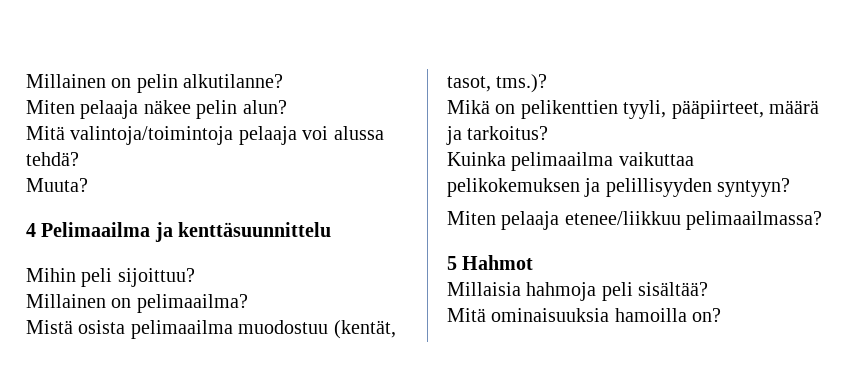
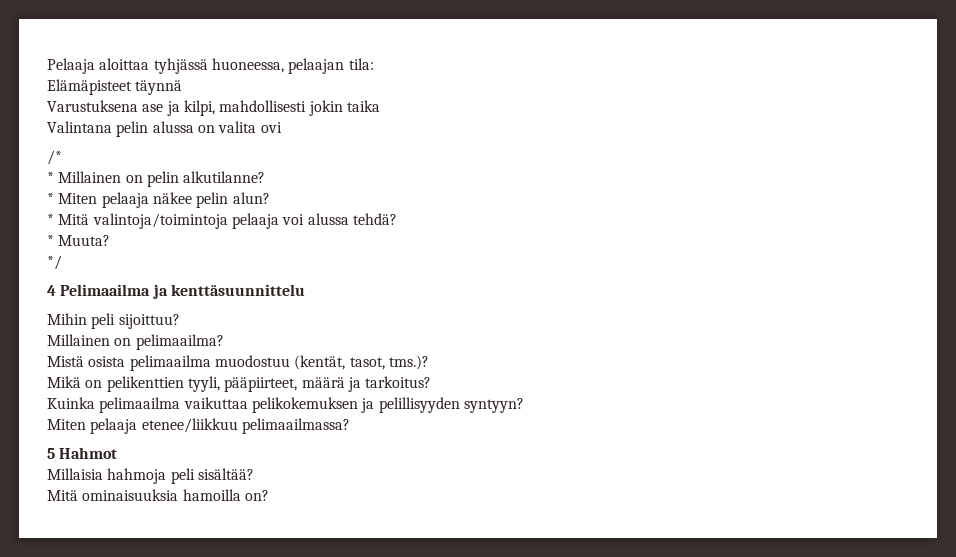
- Millainen on pelin alkutilanne?
+ Pelaaja aloittaa tyhjässä huoneessa, pelaajan tila:
+ Elämäpisteet täynnä
+ Varustuksena ase ja kilpi, mahdollisesti jokin taika
+ Valintana pelin alussa on valita ovi
+ /*
+ * Millainen on pelin alkutilanne?
- Miten pelaaja näkee pelin alun?
+ * Miten pelaaja näkee pelin alun?
- Mitä valintoja/toimintoja pelaaja voi alussa tehdä?
+ * Mitä valintoja/toimintoja pelaaja voi alussa tehdä?
- Muuta?
+ * Muuta?
+ */

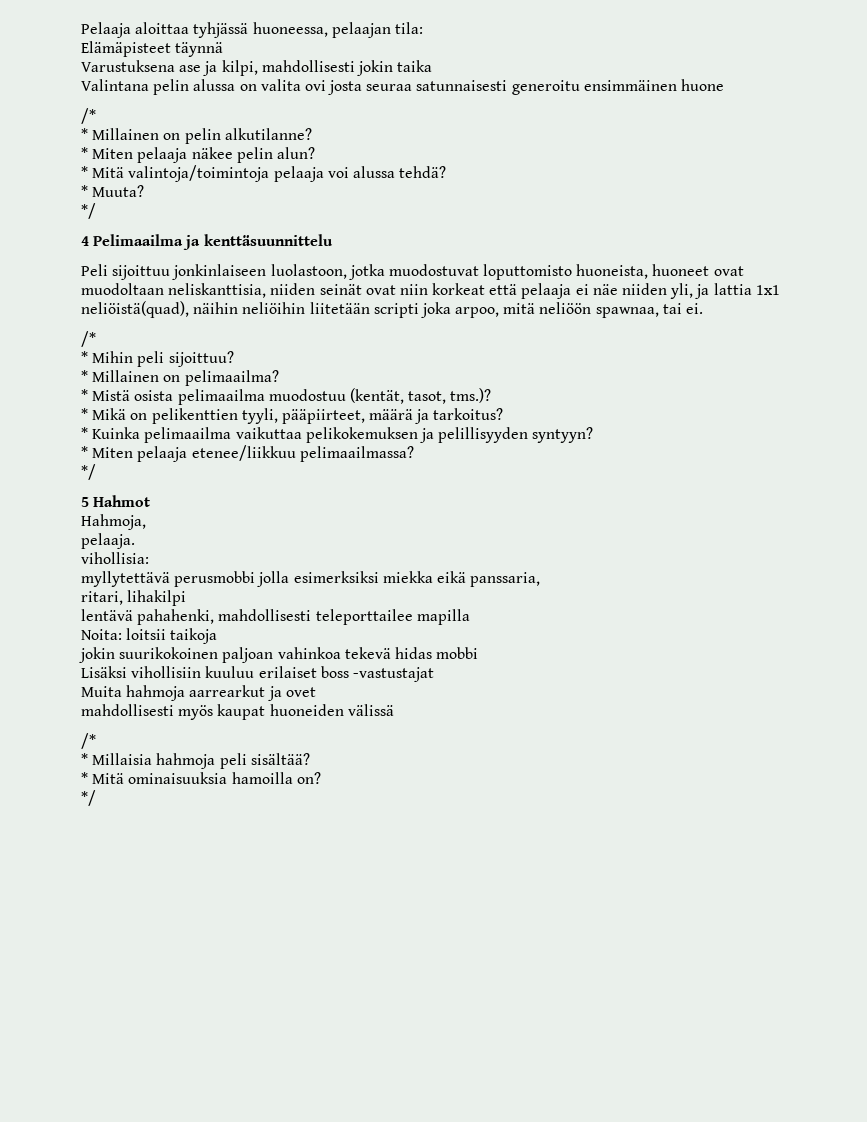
- Valintana pelin alussa on valita ovi
+ Valintana pelin alussa on valita ovi josta seuraa satunnaisesti generoitu ensimmäinen huone
- Mihin peli sijoittuu?
+ Peli sijoittuu jonkinlaiseen luolastoon, jotka muodostuvat loputtomisto huoneista, huoneet ovat muodoltaan neliskanttisia, niiden seinät ovat niin korkeat että pelaaja ei näe niiden yli, ja lattia 1x1 neliöistä(quad), näihin neliöihin liitetään scripti joka arpoo, mitä neliöön spawnaa, tai ei.
+ /*
+ * Mihin peli sijoittuu?
- Millainen on pelimaailma?
+ * Millainen on pelimaailma?
- Mistä osista pelimaailma muodostuu (kentät, tasot, tms.)?
+ * Mistä osista pelimaailma muodostuu (kentät, tasot, tms.)?
- Mikä on pelikenttien tyyli, pääpiirteet, määrä ja tarkoitus?
+ * Mikä on pelikenttien tyyli, pääpiirteet, määrä ja tarkoitus?
- Kuinka pelimaailma vaikuttaa pelikokemuksen ja pelillisyyden syntyyn?
+ * Kuinka pelimaailma vaikuttaa pelikokemuksen ja pelillisyyden syntyyn?
- Miten pelaaja etenee/liikkuu pelimaailmassa?
+ * Miten pelaaja etenee/liikkuu pelimaailmassa?
+ */
- Millaisia hahmoja peli sisältää?
+ Hahmoja,
+ pelaaja.
+ vihollisia:
+ myllytettävä perusmobbi jolla esimerksiksi miekka eikä panssaria,
+ ritari, lihakilpi
+ lentävä pahahenki, mahdollisesti teleporttailee mapilla
+ Noita: loitsii taikoja
+ jokin suurikokoinen paljoan vahinkoa tekevä hidas mobbi
+ Lisäksi vihollisiin kuuluu erilaiset boss -vastustajat
+ Muita hahmoja aarrearkut ja ovet
+ mahdollisesti myös kaupat huoneiden välissä
+ /*
+ * Millaisia hahmoja peli sisältää?
- Mitä ominaisuuksia hamoilla on?
+ * Mitä ominaisuuksia hamoilla on?
+ */

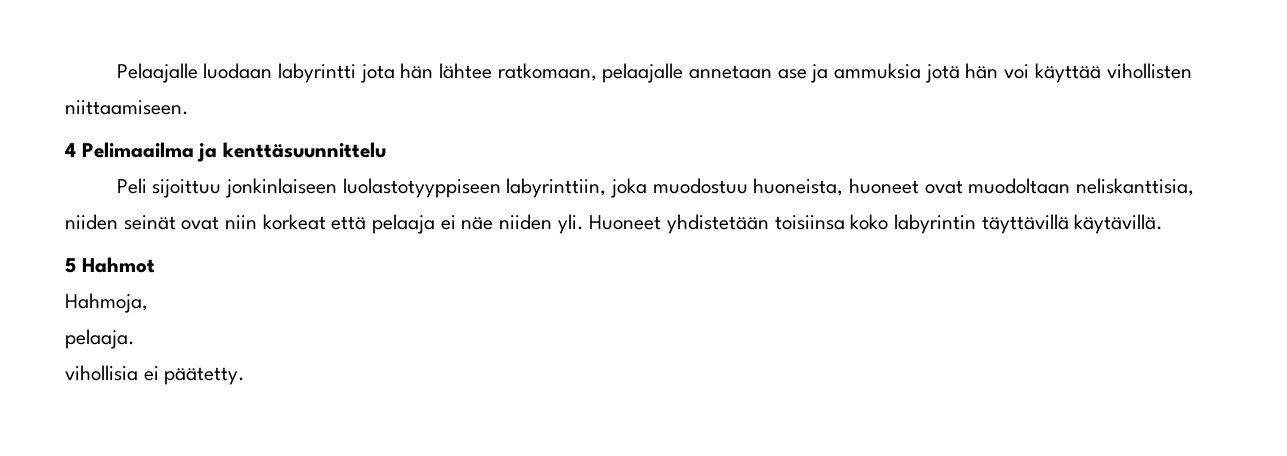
- Pelaaja aloittaa tyhjässä huoneessa, pelaajan tila:
- Elämäpisteet täynnä
- Varustuksena ase ja kilpi, mahdollisesti jokin taika
- Valintana pelin alussa on valita ovi josta seuraa satunnaisesti generoitu ensimmäinen huone
- /*
- * Millainen on pelin alkutilanne?
- * Miten pelaaja näkee pelin alun?
- * Mitä valintoja/toimintoja pelaaja voi alussa tehdä?
- * Muuta?
- */
+ Pelaajalle luodaan labyrintti jota hän lähtee ratkomaan, pelaajalle annetaan ase ja ammuksia jotä hän voi käyttää vihollisten niittaamiseen.
- Peli sijoittuu jonkinlaiseen luolastoon, jotka muodostuvat loputtomisto huoneista, huoneet ovat muodoltaan neliskanttisia, niiden seinät ovat niin korkeat että pelaaja ei näe niiden yli, ja lattia 1x1 neliöistä(quad), näihin neliöihin liitetään scripti joka arpoo, mitä neliöön spawnaa, tai ei.
- /*
- * Mihin peli sijoittuu?
- * Millainen on pelimaailma?
- * Mistä osista pelimaailma muodostuu (kentät, tasot, tms.)?
- * Mikä on pelikenttien tyyli, pääpiirteet, määrä ja tarkoitus?
- * Kuinka pelimaailma vaikuttaa pelikokemuksen ja pelillisyyden syntyyn?
- * Miten pelaaja etenee/liikkuu pelimaailmassa?
- */
+ Peli sijoittuu jonkinlaiseen luolastotyyppiseen labyrinttiin, joka muodostuu huoneista, huoneet ovat muodoltaan neliskanttisia, niiden seinät ovat niin korkeat että pelaaja ei näe niiden yli. Huoneet yhdistetään toisiinsa koko labyrintin täyttävillä käytävillä.
  5 Hahmot
  Hahmoja,
  pelaaja.
- vihollisia:
- myllytettävä perusmobbi jolla esimerksiksi miekka eikä panssaria,
- ritari, lihakilpi
- lentävä pahahenki, mahdollisesti teleporttailee mapilla
- Noita: loitsii taikoja
- jokin suurikokoinen paljoan vahinkoa tekevä hidas mobbi
- Lisäksi vihollisiin kuuluu erilaiset boss -vastustajat
- Muita hahmoja aarrearkut ja ovet
- mahdollisesti myös kaupat huoneiden välissä
- /*
- * Millaisia hahmoja peli sisältää?
- * Mitä ominaisuuksia hamoilla on?
- */
+ vihollisia ei päätetty.

